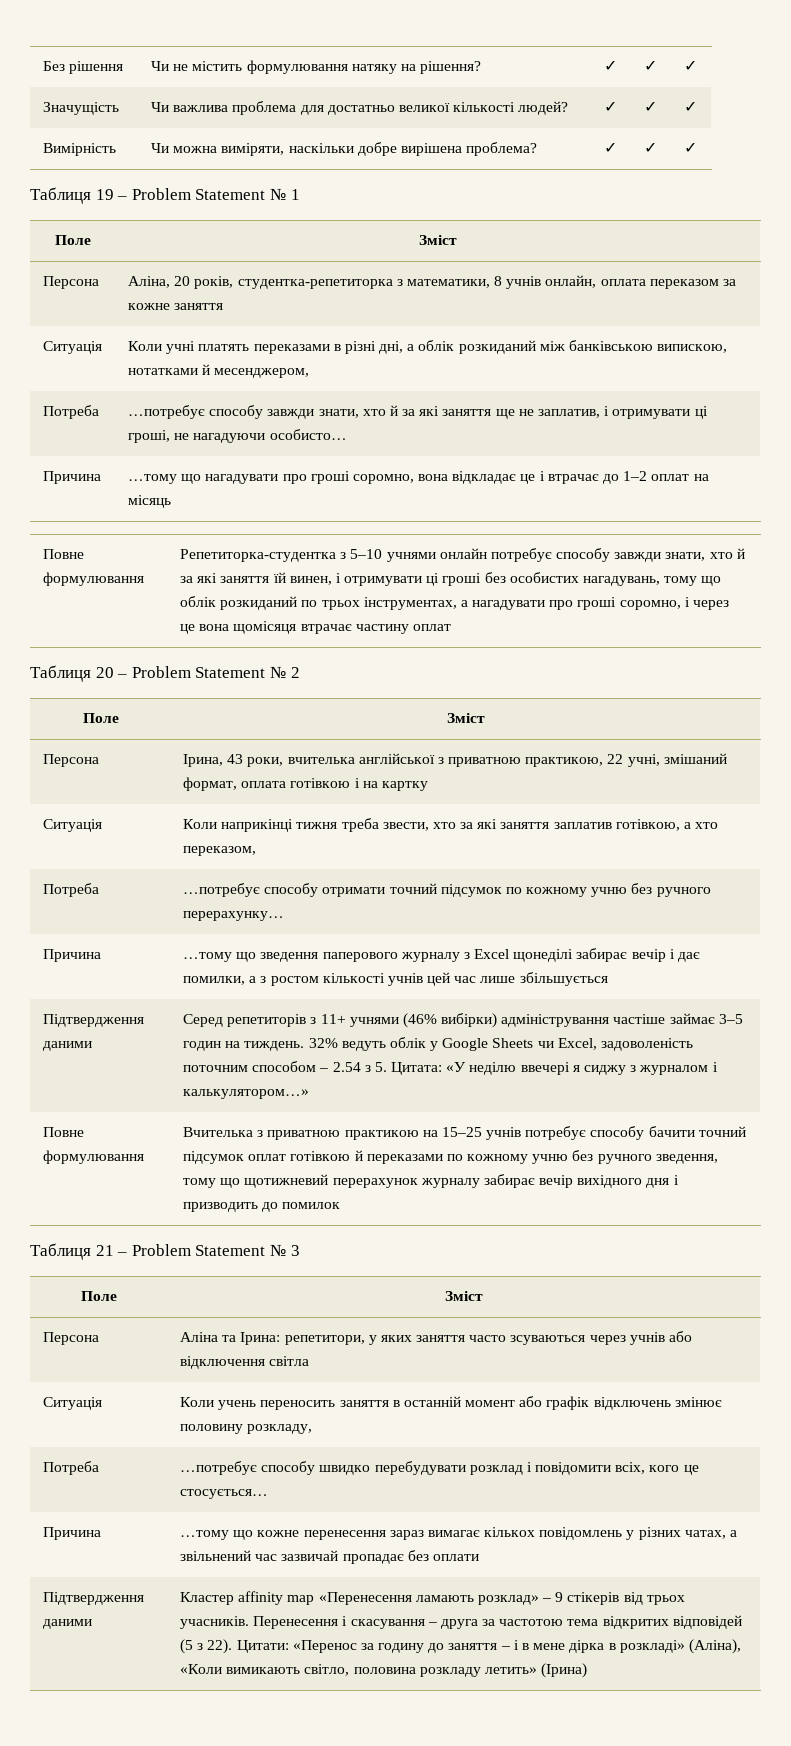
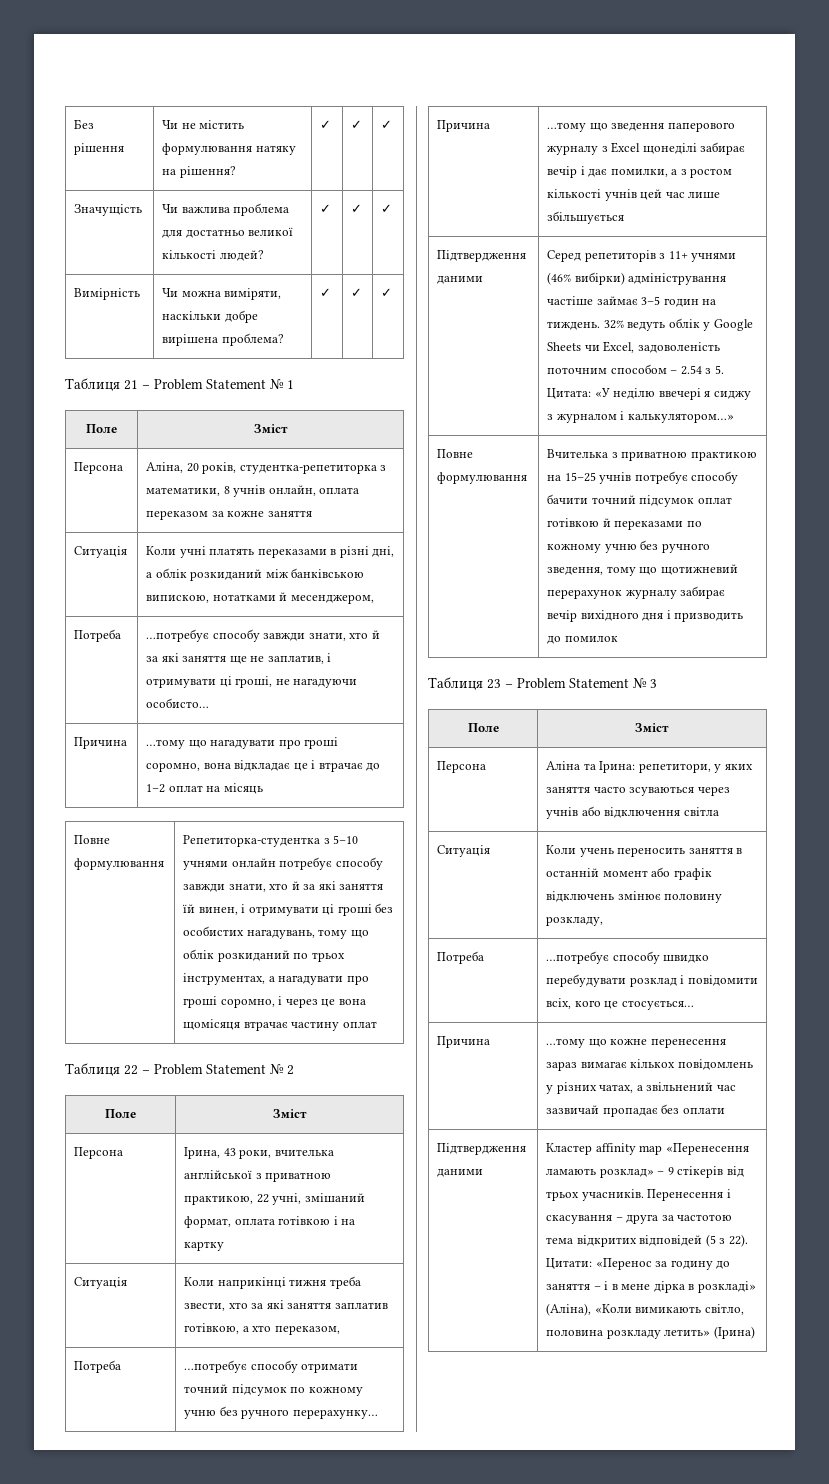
- Таблиця 19 – Problem Statement № 1
+ Таблиця 21 – Problem Statement № 1
- Таблиця 20 – Problem Statement № 2
+ Таблиця 22 – Problem Statement № 2
- Таблиця 21 – Problem Statement № 3
+ Таблиця 23 – Problem Statement № 3

